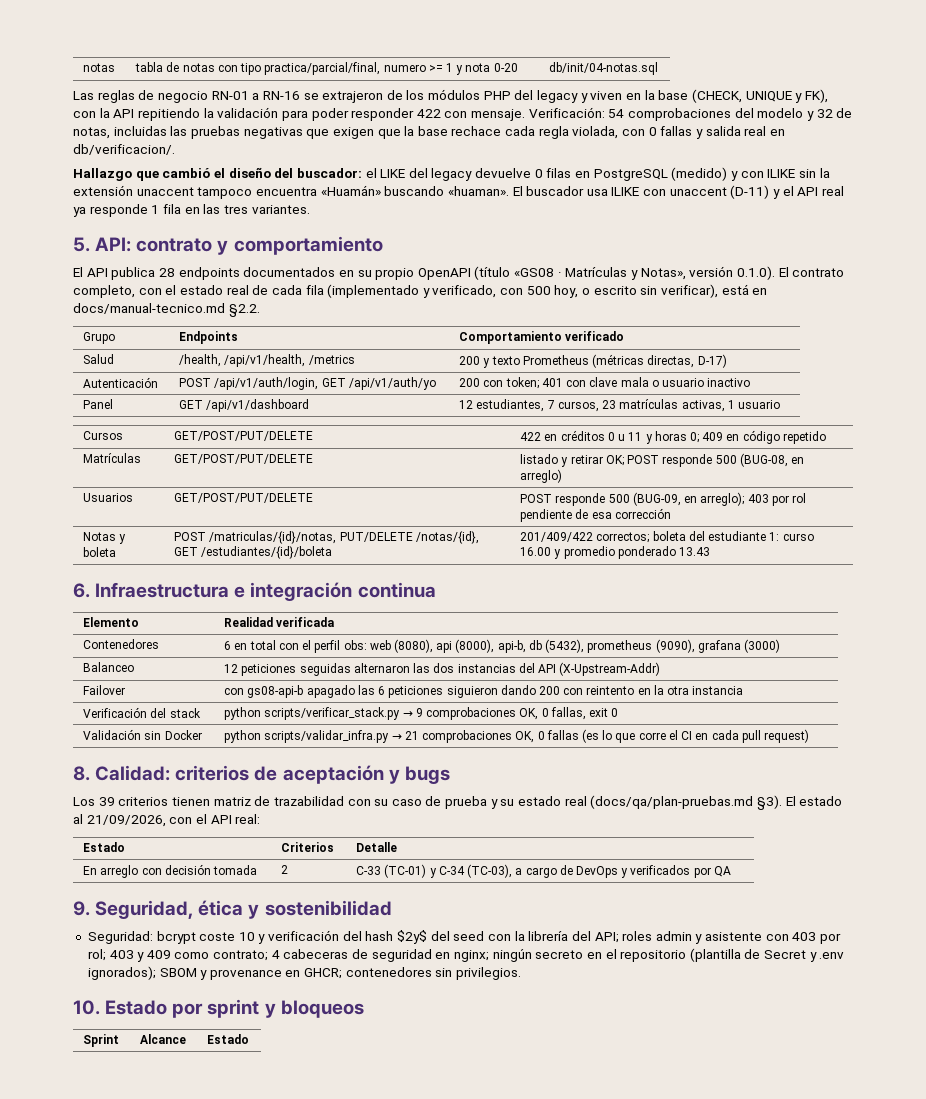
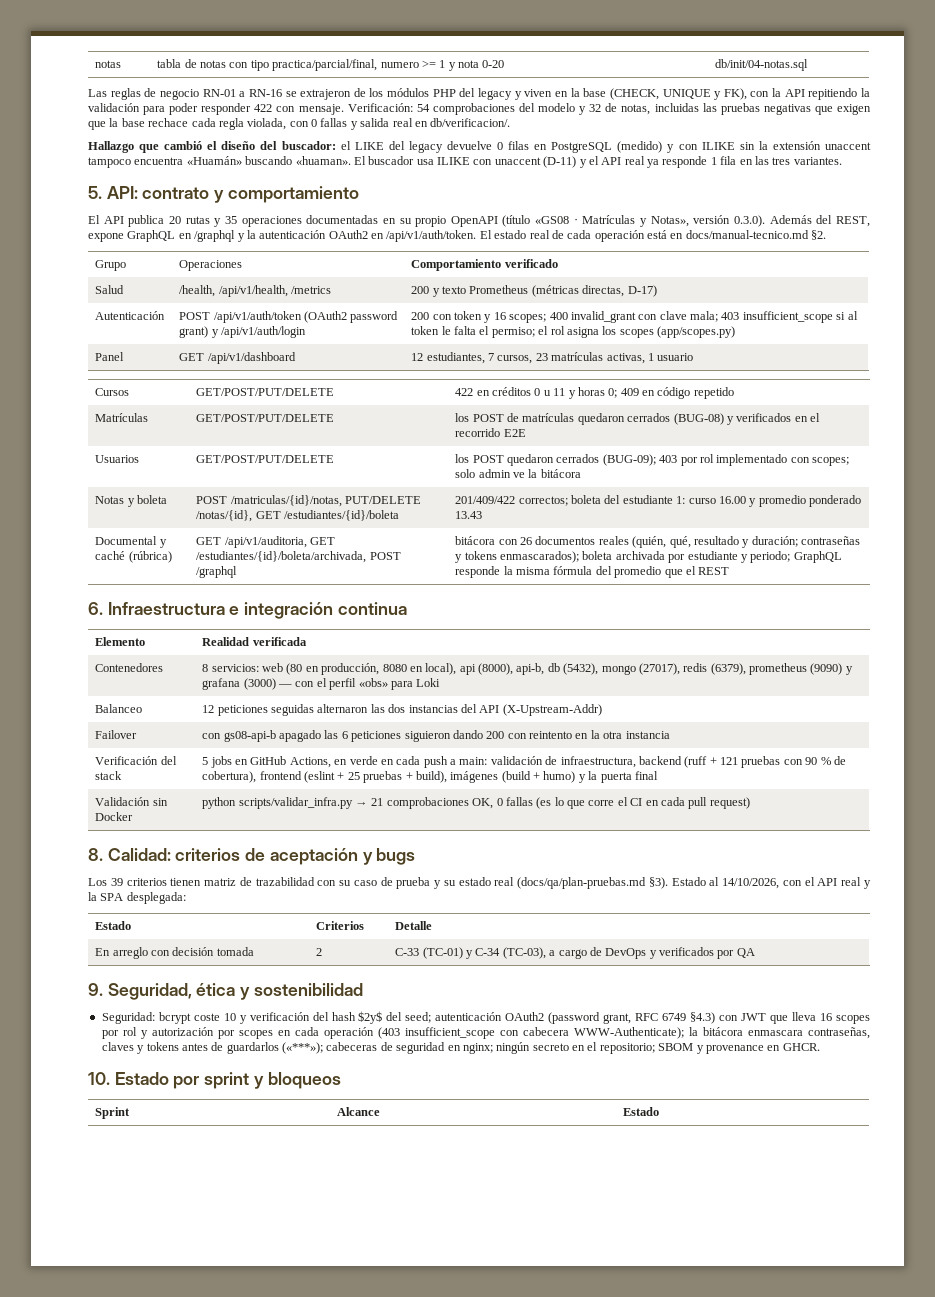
- El API publica 28 endpoints documentados en su propio OpenAPI (título «GS08 · Matrículas y Notas», versión 0.1.0). El contrato completo, con el estado real de cada fila (implementado y verificado, con 500 hoy, o escrito sin verificar), está en docs/manual-tecnico.md §2.2.
+ El API publica 20 rutas y 35 operaciones documentadas en su propio OpenAPI (título «GS08 · Matrículas y Notas», versión 0.3.0). Además del REST, expone GraphQL en /graphql y la autenticación OAuth2 en /api/v1/auth/token. El estado real de cada operación está en docs/manual-tecnico.md §2.
- Grupo | Endpoints | Comportamiento verificado
+ Grupo | Operaciones | Comportamiento verificado
- Autenticación | POST /api/v1/auth/login, GET /api/v1/auth/yo | 200 con token; 401 con clave mala o usuario inactivo
+ Autenticación | POST /api/v1/auth/token (OAuth2 password grant) y /api/v1/auth/login | 200 con token y 16 scopes; 400 invalid_grant con clave mala; 403 insufficient_scope si al token le falta el permiso; el rol asigna los scopes (app/scopes.py)
- Matrículas | GET/POST/PUT/DELETE | listado y retirar OK; POST responde 500 (BUG-08, en arreglo)
- Usuarios | GET/POST/PUT/DELETE | POST responde 500 (BUG-09, en arreglo); 403 por rol pendiente de esa corrección
+ Matrículas | GET/POST/PUT/DELETE | los POST de matrículas quedaron cerrados (BUG-08) y verificados en el recorrido E2E
+ Usuarios | GET/POST/PUT/DELETE | los POST quedaron cerrados (BUG-09); 403 por rol implementado con scopes; solo admin ve la bitácora
+ Documental y caché (rúbrica) | GET /api/v1/auditoria, GET /estudiantes/{id}/boleta/archivada, POST /graphql | bitácora con 26 documentos reales (quién, qué, resultado y duración; contraseñas y tokens enmascarados); boleta archivada por estudiante y periodo; GraphQL responde la misma fórmula del promedio que el REST
- Contenedores | 6 en total con el perfil obs: web (8080), api (8000), api-b, db (5432), prometheus (9090), grafana (3000)
+ Contenedores | 8 servicios: web (80 en producción, 8080 en local), api (8000), api-b, db (5432), mongo (27017), redis (6379), prometheus (9090) y grafana (3000) — con el perfil «obs» para Loki
- python scripts/verificar_stack.py → 9 comprobaciones OK, 0 fallas, exit 0
+ 5 jobs en GitHub Actions, en verde en cada push a main: validación de infraestructura, backend (ruff + 121 pruebas con 90 % de cobertura), frontend (eslint + 25 pruebas + build), imágenes (build + humo) y la puerta final
- El estado al 21/09/2026, con el API real:
+ Estado al 14/10/2026, con el API real y la SPA desplegada:
- Seguridad: bcrypt coste 10 y verificación del hash $2y$ del seed con la librería del API; roles admin y asistente con 403 por rol; 403 y 409 como contrato; 4 cabeceras de seguridad en nginx; ningún secreto en el repositorio (plantilla de Secret y .env ignorados); SBOM y provenance en GHCR; contenedores sin privilegios.
+ Seguridad: bcrypt coste 10 y verificación del hash $2y$ del seed; autenticación OAuth2 (password grant, RFC 6749 §4.3) con JWT que lleva 16 scopes por rol y autorización por scopes en cada operación (403 insufficient_scope con cabecera WWW-Authenticate); la bitácora enmascara contraseñas, claves y tokens antes de guardarlos («***»); cabeceras de seguridad en nginx; ningún secreto en el repositorio; SBOM y provenance en GHCR.

